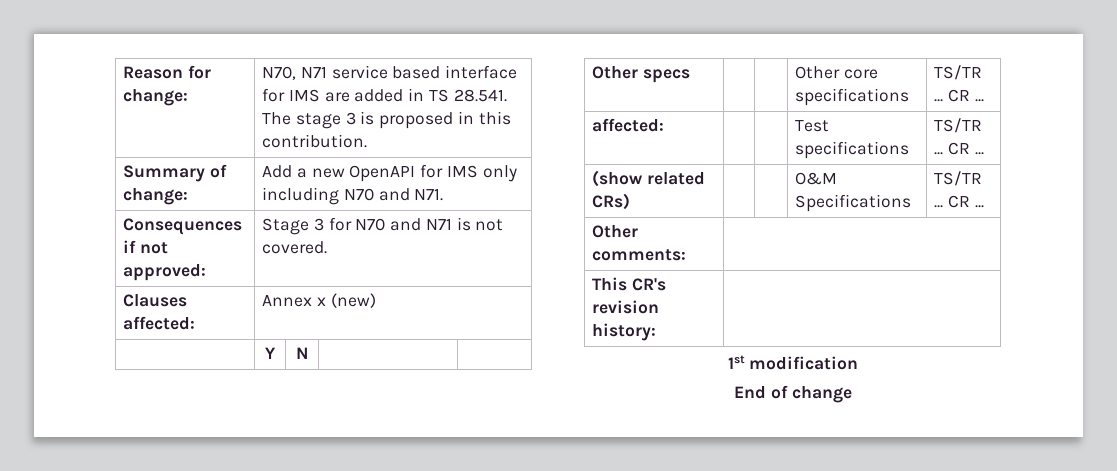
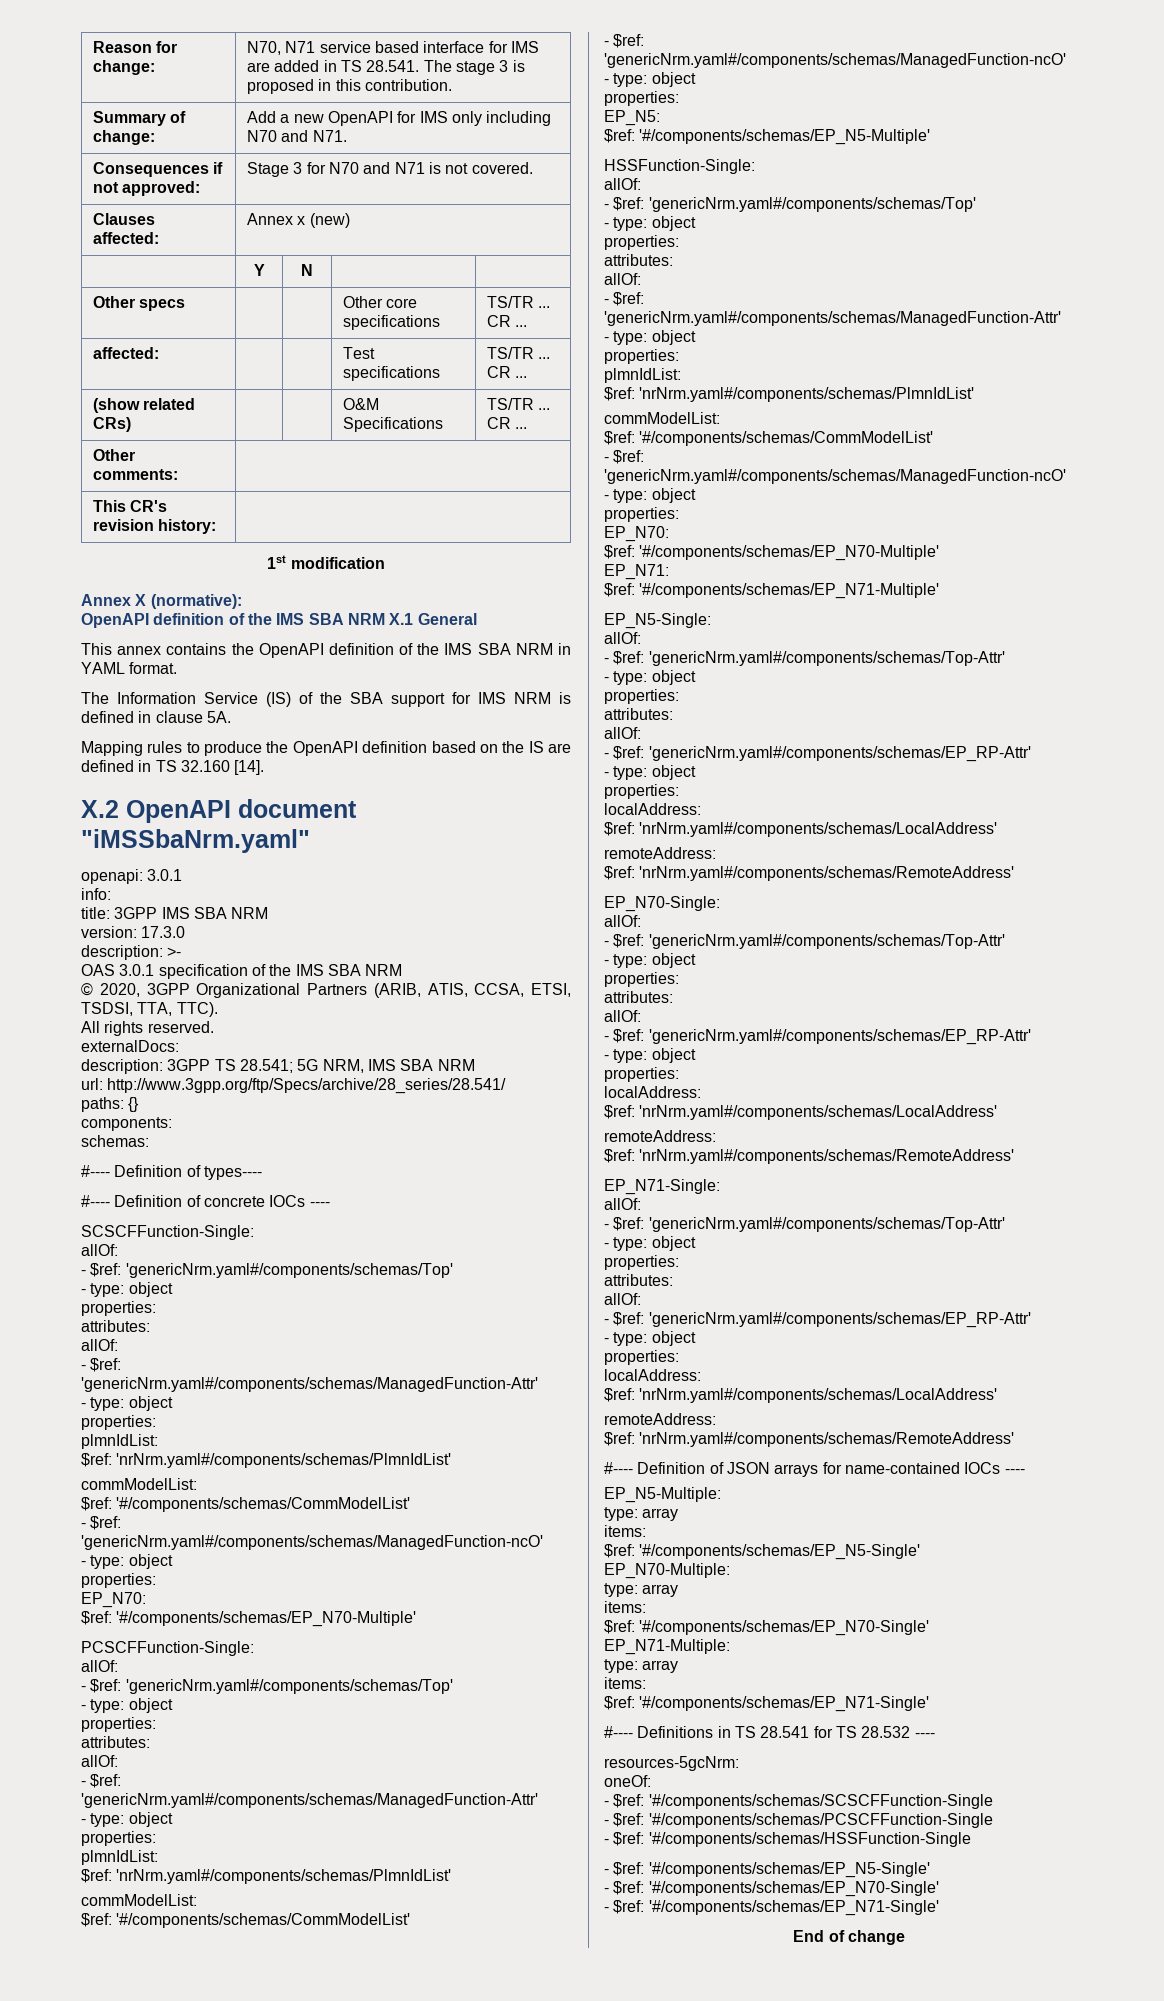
+ Annex X (normative):
+ OpenAPI definition of the IMS SBA NRM X.1 General
+ This annex contains the OpenAPI definition of the IMS SBA NRM in YAML format.
+ The Information Service (IS) of the SBA support for IMS NRM is defined in clause 5A.
+ Mapping rules to produce the OpenAPI definition based on the IS are defined in TS 32.160 [14].
+ X.2 OpenAPI document "iMSSbaNrm.yaml"
+ openapi: 3.0.1
+ info:
+ title: 3GPP IMS SBA NRM
+ version: 17.3.0
+ description: >-
+ OAS 3.0.1 specification of the IMS SBA NRM
+ © 2020, 3GPP Organizational Partners (ARIB, ATIS, CCSA, ETSI, TSDSI, TTA, TTC).
+ All rights reserved.
+ externalDocs:
+ description: 3GPP TS 28.541; 5G NRM, IMS SBA NRM
+ url: http://www.3gpp.org/ftp/Specs/archive/28_series/28.541/
+ paths: {}
+ components:
+ schemas:
+ #---- Definition of types----
+ #---- Definition of concrete IOCs ----
+ SCSCFFunction-Single:
+ allOf:
+ - $ref: 'genericNrm.yaml#/components/schemas/Top'
+ - type: object
+ properties:
+ attributes:
+ allOf:
+ - $ref: 'genericNrm.yaml#/components/schemas/ManagedFunction-Attr'
+ - type: object
+ properties:
+ plmnIdList:
+ $ref: 'nrNrm.yaml#/components/schemas/PlmnIdList'
+ commModelList:
+ $ref: '#/components/schemas/CommModelList'
+ - $ref: 'genericNrm.yaml#/components/schemas/ManagedFunction-ncO'
+ - type: object
+ properties:
+ EP_N70:
+ $ref: '#/components/schemas/EP_N70-Multiple'
+ PCSCFFunction-Single:
+ allOf:
+ - $ref: 'genericNrm.yaml#/components/schemas/Top'
+ - type: object
+ properties:
+ attributes:
+ allOf:
+ - $ref: 'genericNrm.yaml#/components/schemas/ManagedFunction-Attr'
+ - type: object
+ properties:
+ plmnIdList:
+ $ref: 'nrNrm.yaml#/components/schemas/PlmnIdList'
+ commModelList:
+ $ref: '#/components/schemas/CommModelList'
+ - $ref: 'genericNrm.yaml#/components/schemas/ManagedFunction-ncO'
+ - type: object
+ properties:
+ EP_N5:
+ $ref: '#/components/schemas/EP_N5-Multiple'
+ HSSFunction-Single:
+ allOf:
+ - $ref: 'genericNrm.yaml#/components/schemas/Top'
+ - type: object
+ properties:
+ attributes:
+ allOf:
+ - $ref: 'genericNrm.yaml#/components/schemas/ManagedFunction-Attr'
+ - type: object
+ properties:
+ plmnIdList:
+ $ref: 'nrNrm.yaml#/components/schemas/PlmnIdList'
+ commModelList:
+ $ref: '#/components/schemas/CommModelList'
+ - $ref: 'genericNrm.yaml#/components/schemas/ManagedFunction-ncO'
+ - type: object
+ properties:
+ EP_N70:
+ $ref: '#/components/schemas/EP_N70-Multiple'
+ EP_N71:
+ $ref: '#/components/schemas/EP_N71-Multiple'
+ EP_N5-Single:
+ allOf:
+ - $ref: 'genericNrm.yaml#/components/schemas/Top-Attr'
+ - type: object
+ properties:
+ attributes:
+ allOf:
+ - $ref: 'genericNrm.yaml#/components/schemas/EP_RP-Attr'
+ - type: object
+ properties:
+ localAddress:
+ $ref: 'nrNrm.yaml#/components/schemas/LocalAddress'
+ remoteAddress:
+ $ref: 'nrNrm.yaml#/components/schemas/RemoteAddress'
+ EP_N70-Single:
+ allOf:
+ - $ref: 'genericNrm.yaml#/components/schemas/Top-Attr'
+ - type: object
+ properties:
+ attributes:
+ allOf:
+ - $ref: 'genericNrm.yaml#/components/schemas/EP_RP-Attr'
+ - type: object
+ properties:
+ localAddress:
+ $ref: 'nrNrm.yaml#/components/schemas/LocalAddress'
+ remoteAddress:
+ $ref: 'nrNrm.yaml#/components/schemas/RemoteAddress'
+ EP_N71-Single:
+ allOf:
+ - $ref: 'genericNrm.yaml#/components/schemas/Top-Attr'
+ - type: object
+ properties:
+ attributes:
+ allOf:
+ - $ref: 'genericNrm.yaml#/components/schemas/EP_RP-Attr'
+ - type: object
+ properties:
+ localAddress:
+ $ref: 'nrNrm.yaml#/components/schemas/LocalAddress'
+ remoteAddress:
+ $ref: 'nrNrm.yaml#/components/schemas/RemoteAddress'
+ #---- Definition of JSON arrays for name-contained IOCs ----
+ EP_N5-Multiple:
+ type: array
+ items:
+ $ref: '#/components/schemas/EP_N5-Single'
+ EP_N70-Multiple:
+ type: array
+ items:
+ $ref: '#/components/schemas/EP_N70-Single'
+ EP_N71-Multiple:
+ type: array
+ items:
+ $ref: '#/components/schemas/EP_N71-Single'
+ #---- Definitions in TS 28.541 for TS 28.532 ----
+ resources-5gcNrm:
+ oneOf:
+ - $ref: '#/components/schemas/SCSCFFunction-Single
+ - $ref: '#/components/schemas/PCSCFFunction-Single
+ - $ref: '#/components/schemas/HSSFunction-Single
+ - $ref: '#/components/schemas/EP_N5-Single'
+ - $ref: '#/components/schemas/EP_N70-Single'
+ - $ref: '#/components/schemas/EP_N71-Single'

